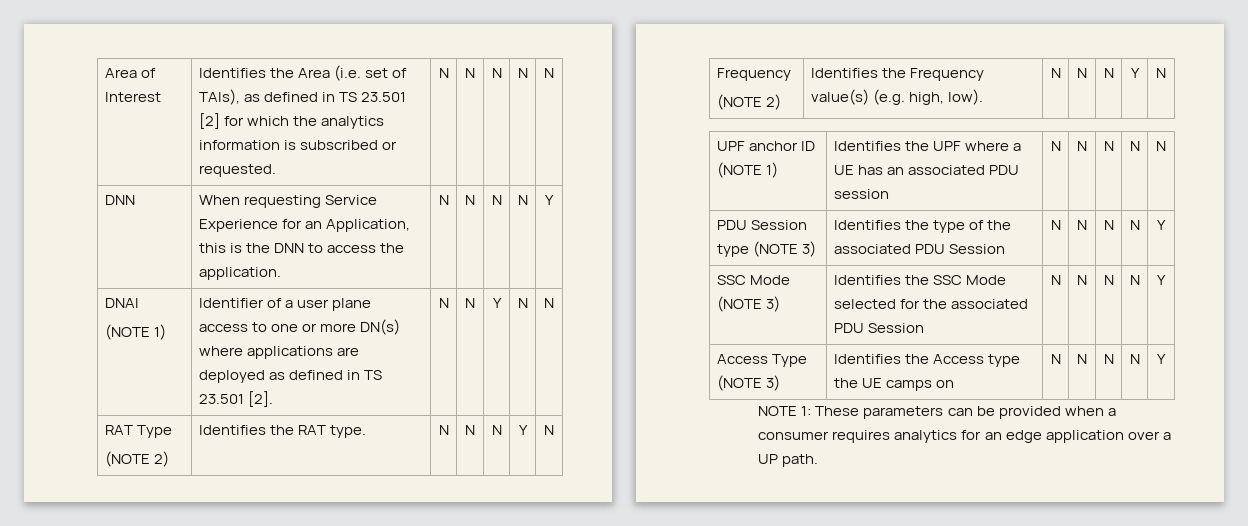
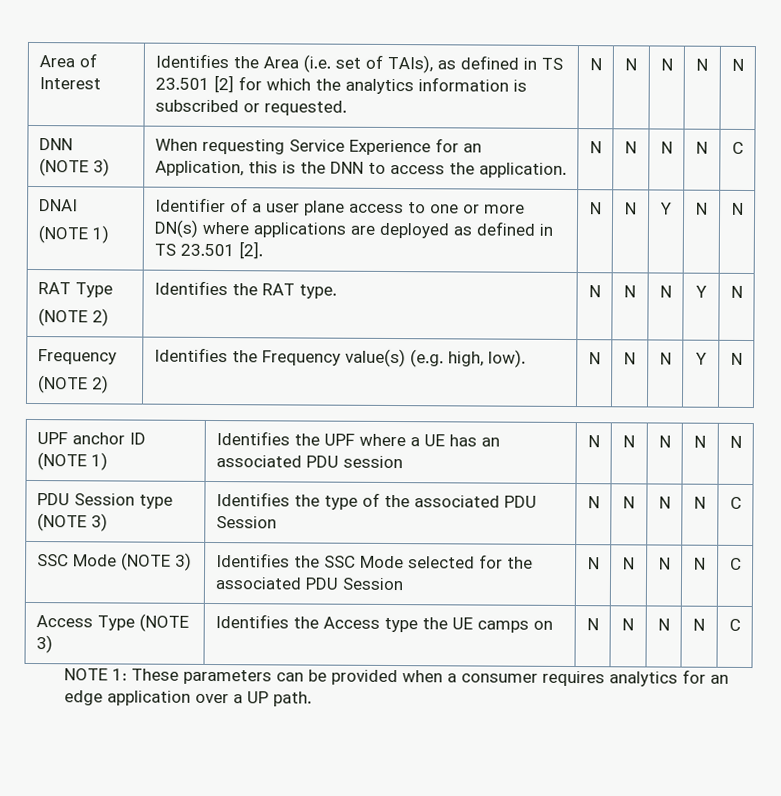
  Area of Interest | Identifies the Area (i.e. set of TAIs), as defined in TS 23.501 [2] for which the analytics information is subscribed or requested. | N | N | N | N | N
- DNN | When requesting Service Experience for an Application, this is the DNN to access the application. | N | N | N | N | Y
+ DNN
+ (NOTE 3) | When requesting Service Experience for an Application, this is the DNN to access the application. | N | N | N | N | C
- PDU Session type (NOTE 3) | Identifies the type of the associated PDU Session | N | N | N | N | Y
+ PDU Session type (NOTE 3) | Identifies the type of the associated PDU Session | N | N | N | N | C
- SSC Mode (NOTE 3) | Identifies the SSC Mode selected for the associated PDU Session | N | N | N | N | Y
+ SSC Mode (NOTE 3) | Identifies the SSC Mode selected for the associated PDU Session | N | N | N | N | C
- Access Type (NOTE 3) | Identifies the Access type the UE camps on | N | N | N | N | Y
+ Access Type (NOTE 3) | Identifies the Access type the UE camps on | N | N | N | N | C

